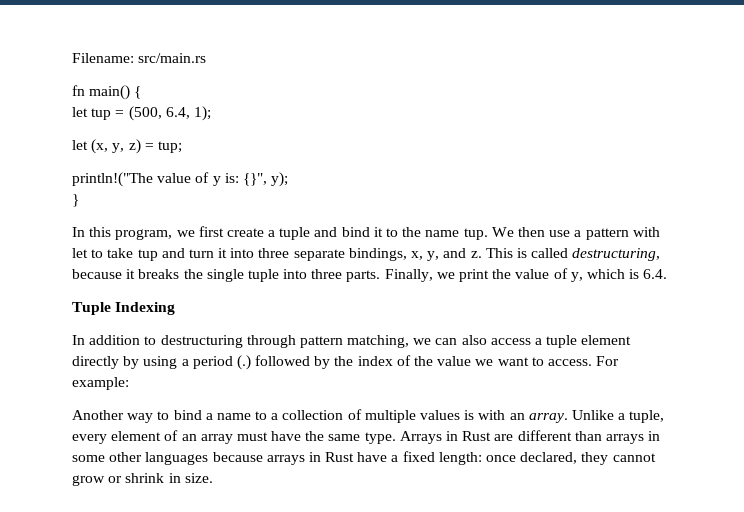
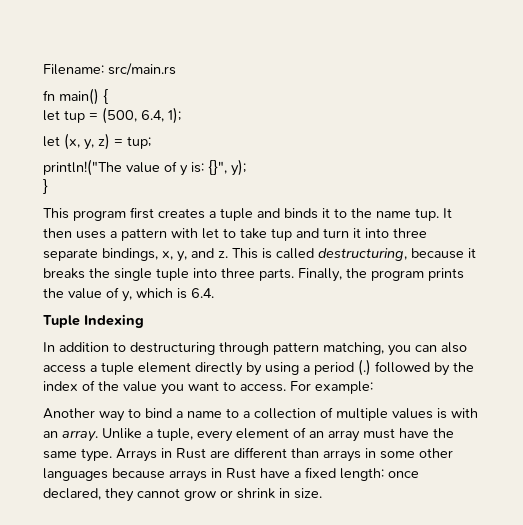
- In this program, we first create a tuple and bind it to the name tup.
+ This program first creates a tuple and binds it to the name tup.
- We then use a pattern with let to take tup and turn it into three separate bindings, x, y, and z.
+ It then uses a pattern with let to take tup and turn it into three separate bindings, x, y, and z.
- Finally, we print the value of y, which is 6.4.
+ Finally, the program prints the value of y, which is 6.4.
- In addition to destructuring through pattern matching, we can also access a tuple element directly by using a period (.) followed by the index of the value we want to access.
+ In addition to destructuring through pattern matching, you can also access a tuple element directly by using a period (.) followed by the index of the value you want to access.

